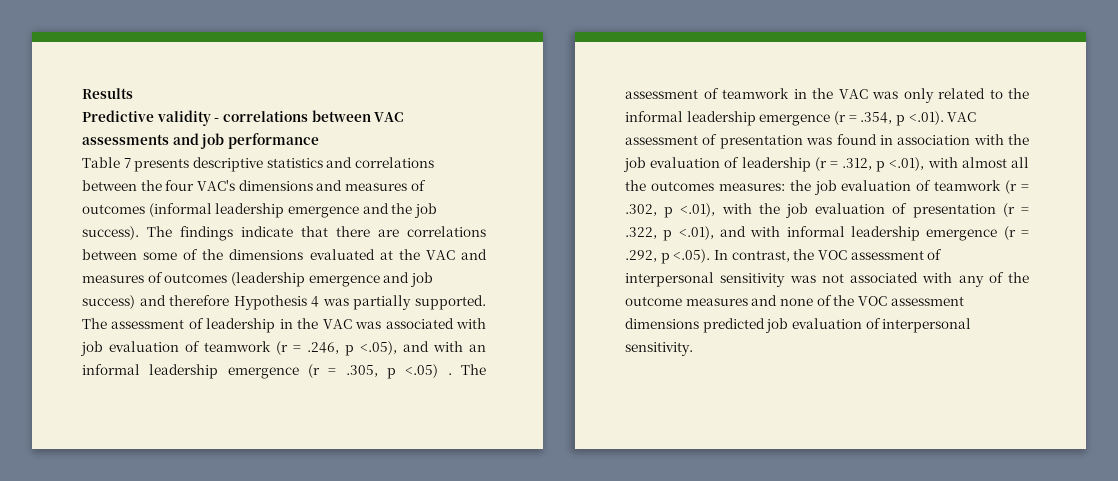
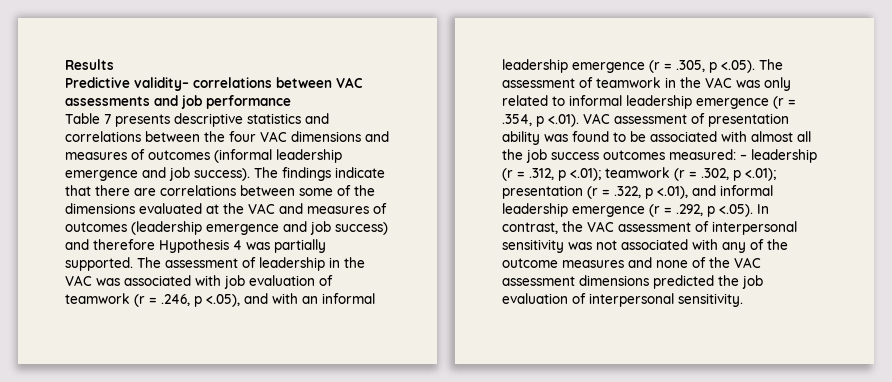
- Predictive validity - correlations between VAC assessments and job performance
+ Predictive validity– correlations between VAC assessments and job performance
- Table 7 presents descriptive statistics and correlations between the four VAC's dimensions and measures of outcomes (informal leadership emergence and the job success).
+ Table 7 presents descriptive statistics and correlations between the four VAC dimensions and measures of outcomes (informal leadership emergence and job success).
- The assessment of leadership in the VAC was associated with job evaluation of teamwork (r = .246, p <.05), and with an informal leadership emergence (r = .305, p <.05) . The assessment of teamwork in the VAC was only related to the informal leadership emergence (r = .354, p <.01). VAC assessment of presentation was found in association with the job evaluation of leadership (r = .312, p <.01), with almost all the outcomes measures: the job evaluation of teamwork (r = .302, p <.01), with the job evaluation of presentation (r = .322, p <.01), and with informal leadership emergence (r = .292, p <.05). In contrast, the VOC assessment of interpersonal sensitivity was not associated with any of the outcome measures and none of the VOC assessment dimensions predicted job evaluation of interpersonal sensitivity.
+ The assessment of leadership in the VAC was associated with job evaluation of teamwork (r = .246, p <.05), and with an informal leadership emergence (r = .305, p <.05). The assessment of teamwork in the VAC was only related to informal leadership emergence (r = .354, p <.01). VAC assessment of presentation ability was found to be associated with almost all the job success outcomes measured: – leadership (r = .312, p <.01); teamwork (r = .302, p <.01); presentation (r = .322, p <.01), and informal leadership emergence (r = .292, p <.05). In contrast, the VAC assessment of interpersonal sensitivity was not associated with any of the outcome measures and none of the VAC assessment dimensions predicted the job evaluation of interpersonal sensitivity.

